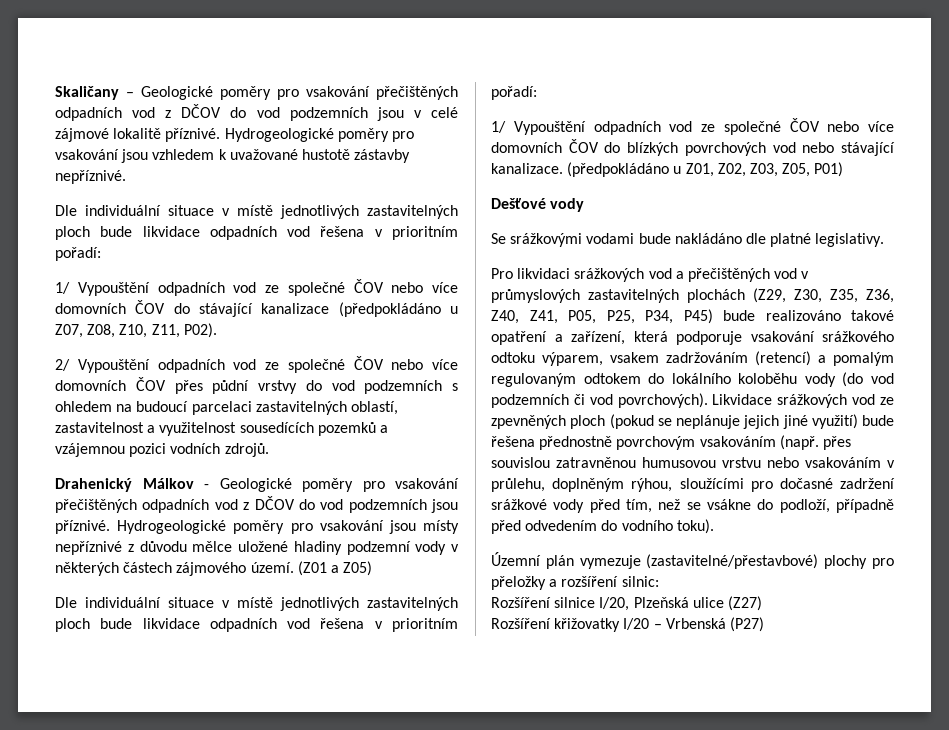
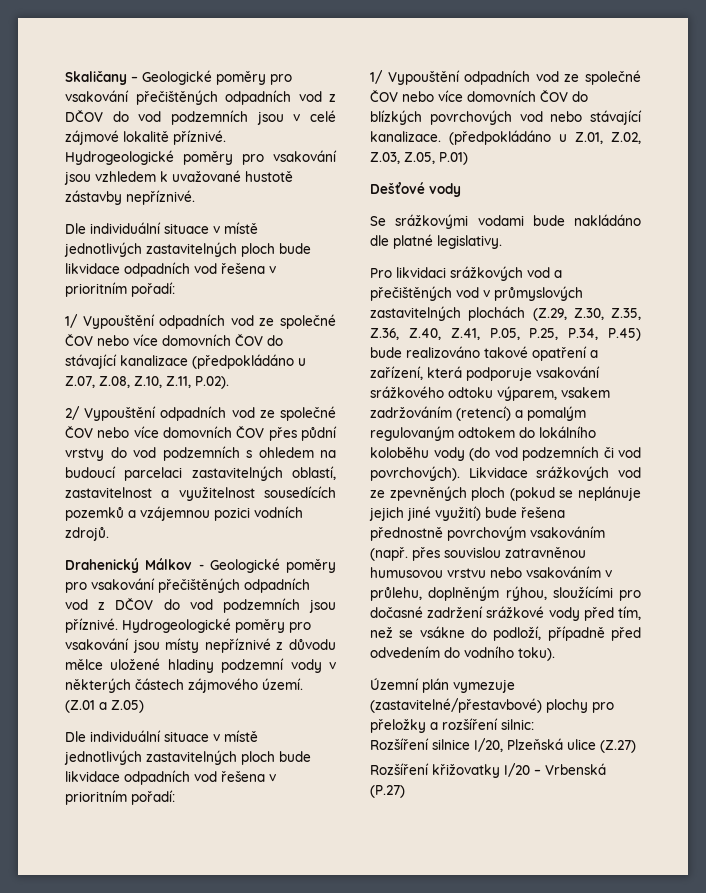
- 1/ Vypouštění odpadních vod ze společné ČOV nebo více domovních ČOV do stávající kanalizace (předpokládáno u Z07, Z08, Z10, Z11, P02).
+ 1/ Vypouštění odpadních vod ze společné ČOV nebo více domovních ČOV do stávající kanalizace (předpokládáno u Z.07, Z.08, Z.10, Z.11, P.02).
- (Z01 a Z05)
+ (Z.01 a Z.05)
- (předpokládáno u Z01, Z02, Z03, Z05, P01)
+ (předpokládáno u Z.01, Z.02, Z.03, Z.05, P.01)
- Pro likvidaci srážkových vod a přečištěných vod v průmyslových zastavitelných plochách (Z29, Z30, Z35, Z36, Z40, Z41, P05, P25, P34, P45) bude realizováno takové opatření a zařízení, která podporuje vsakování srážkového odtoku výparem, vsakem zadržováním (retencí) a pomalým regulovaným odtokem do lokálního koloběhu vody (do vod podzemních či vod povrchových).
+ Pro likvidaci srážkových vod a přečištěných vod v průmyslových zastavitelných plochách (Z.29, Z.30, Z.35, Z.36, Z.40, Z.41, P.05, P.25, P.34, P.45) bude realizováno takové opatření a zařízení, která podporuje vsakování srážkového odtoku výparem, vsakem zadržováním (retencí) a pomalým regulovaným odtokem do lokálního koloběhu vody (do vod podzemních či vod povrchových).
- Rozšíření silnice I/20, Plzeňská ulice (Z27)
+ Rozšíření silnice I/20, Plzeňská ulice (Z.27)
- Rozšíření křižovatky I/20 – Vrbenská (P27)
+ Rozšíření křižovatky I/20 – Vrbenská (P.27)

